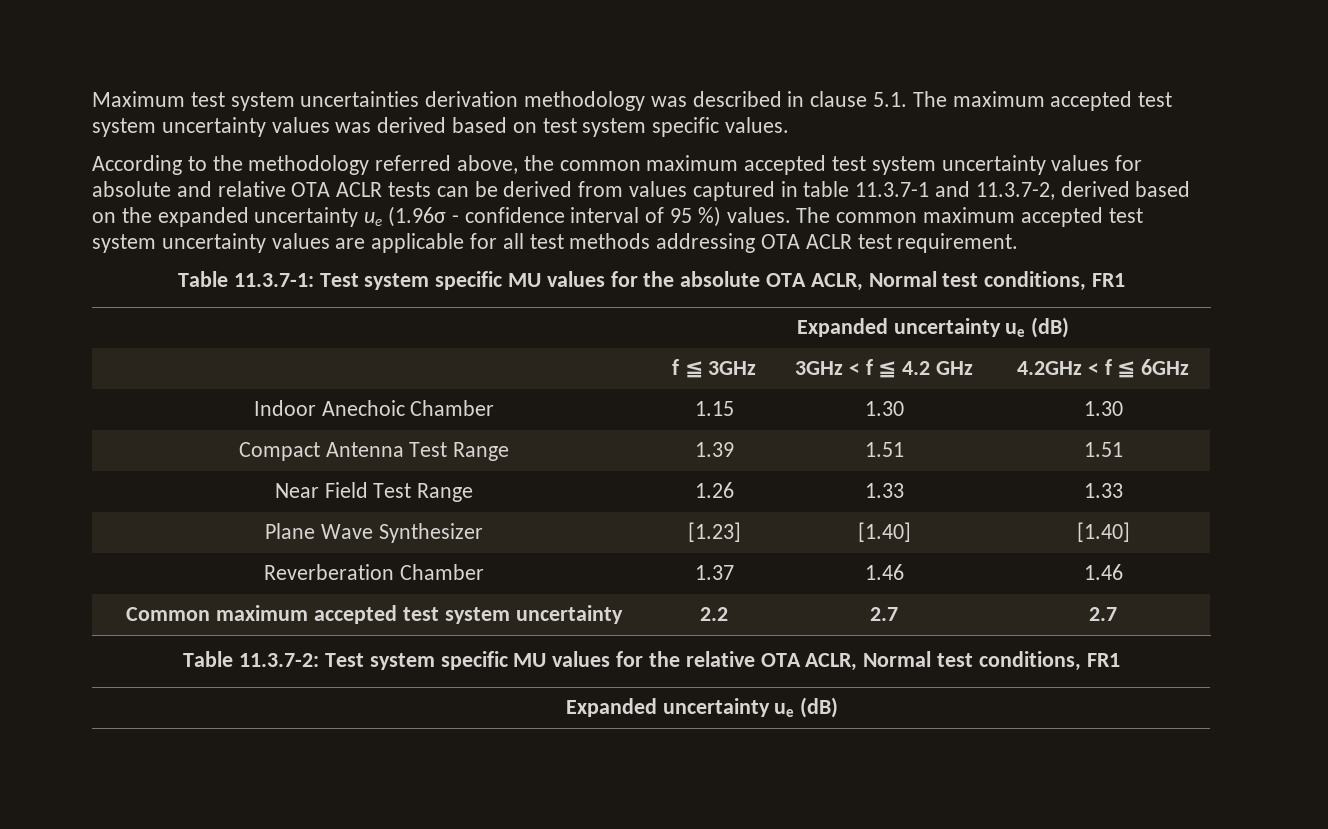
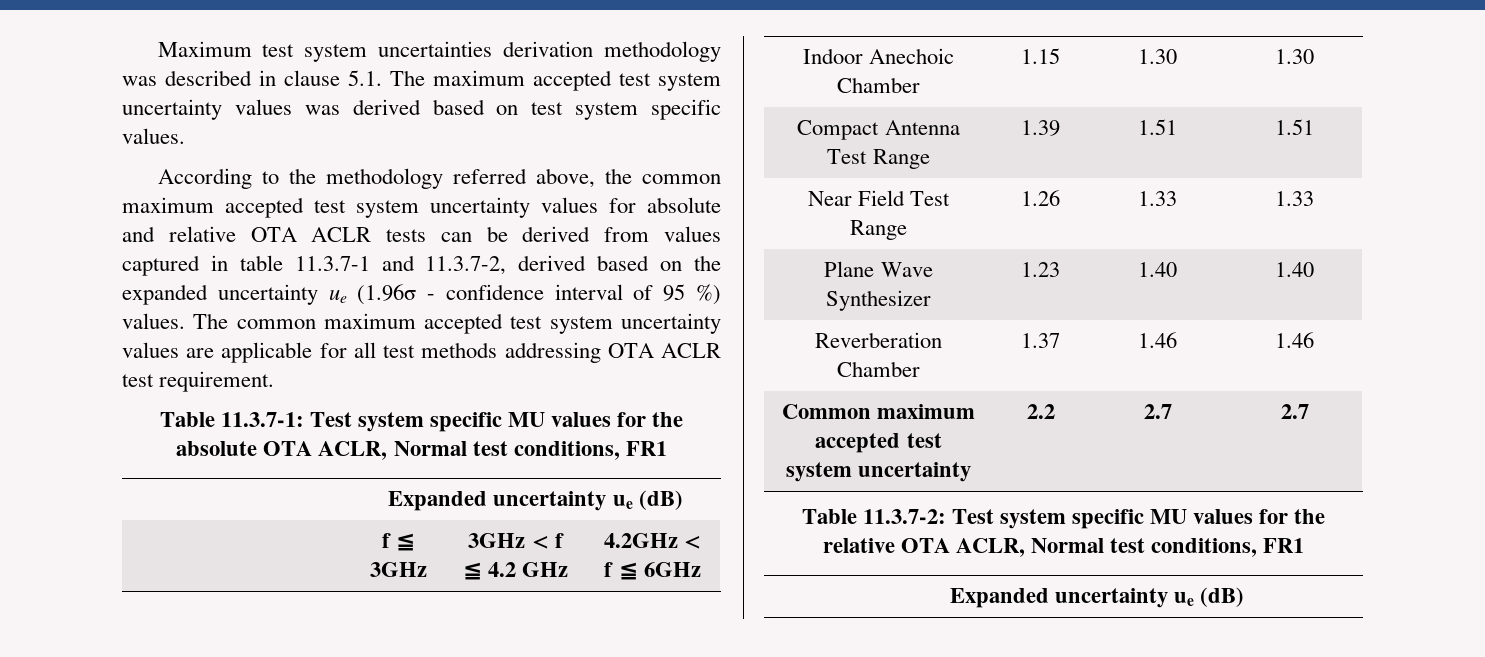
- Plane Wave Synthesizer | [1.23] | [1.40] | [1.40]
+ Plane Wave Synthesizer | 1.23 | 1.40 | 1.40

